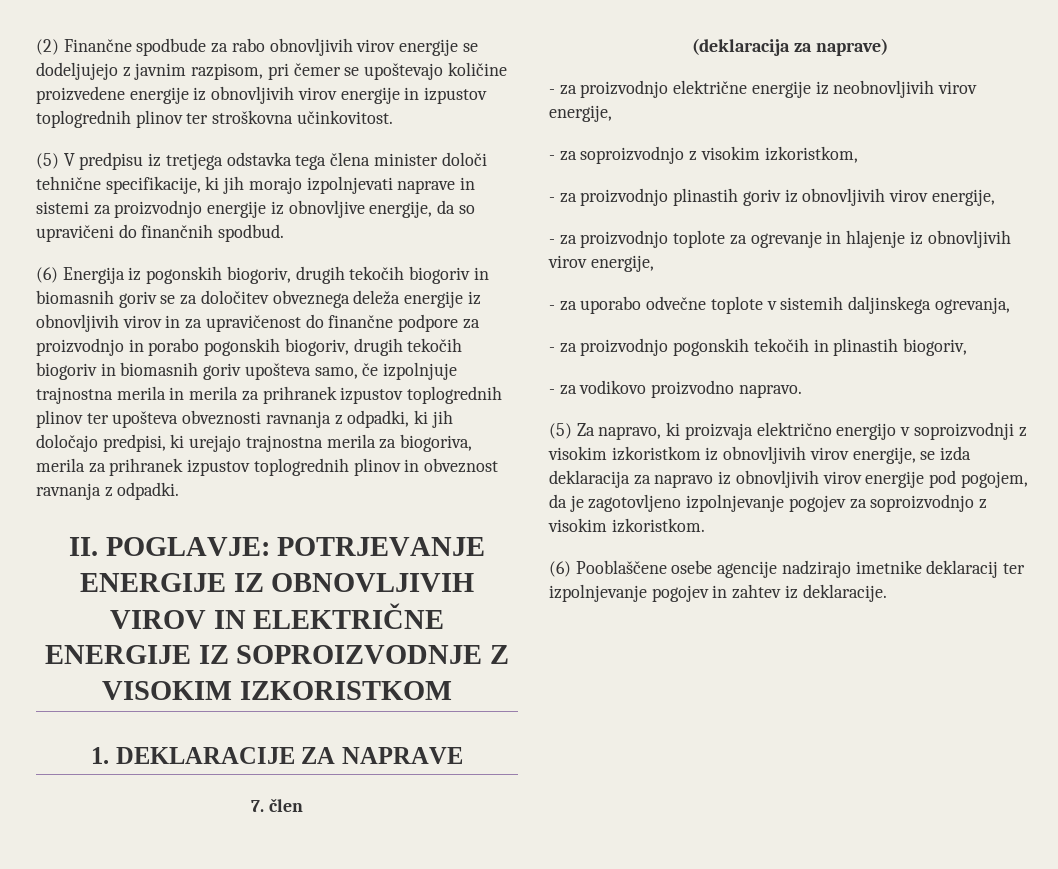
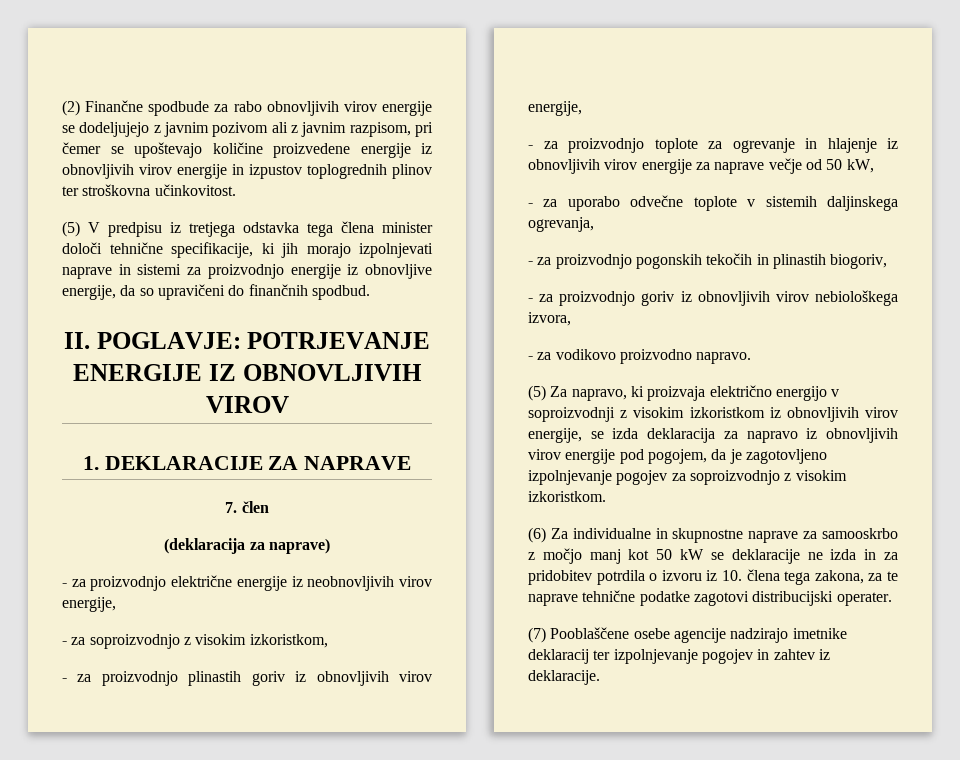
- (2) Finančne spodbude za rabo obnovljivih virov energije se dodeljujejo z javnim razpisom, pri čemer se upoštevajo količine proizvedene energije iz obnovljivih virov energije in izpustov toplogrednih plinov ter stroškovna učinkovitost.
+ (2) Finančne spodbude za rabo obnovljivih virov energije se dodeljujejo z javnim pozivom ali z javnim razpisom, pri čemer se upoštevajo količine proizvedene energije iz obnovljivih virov energije in izpustov toplogrednih plinov ter stroškovna učinkovitost.
- (6) Energija iz pogonskih biogoriv, drugih tekočih biogoriv in biomasnih goriv se za določitev obveznega deleža energije iz obnovljivih virov in za upravičenost do finančne podpore za proizvodnjo in porabo pogonskih biogoriv, drugih tekočih biogoriv in biomasnih goriv upošteva samo, če izpolnjuje trajnostna merila in merila za prihranek izpustov toplogrednih plinov ter upošteva obveznosti ravnanja z odpadki, ki jih določajo predpisi, ki urejajo trajnostna merila za biogoriva, merila za prihranek izpustov toplogrednih plinov in obveznost ravnanja z odpadki.
- II. POGLAVJE: POTRJEVANJE ENERGIJE IZ OBNOVLJIVIH VIROV IN ELEKTRIČNE ENERGIJE IZ SOPROIZVODNJE Z VISOKIM IZKORISTKOM
+ II. POGLAVJE: POTRJEVANJE ENERGIJE IZ OBNOVLJIVIH VIROV
- - za proizvodnjo toplote za ogrevanje in hlajenje iz obnovljivih virov energije,
+ - za proizvodnjo toplote za ogrevanje in hlajenje iz obnovljivih virov energije za naprave večje od 50 kW,
+ - za proizvodnjo goriv iz obnovljivih virov nebiološkega izvora,
- (6) Pooblaščene osebe agencije nadzirajo imetnike deklaracij ter izpolnjevanje pogojev in zahtev iz deklaracije.
+ (6) Za individualne in skupnostne naprave za samooskrbo z močjo manj kot 50 kW se deklaracije ne izda in za pridobitev potrdila o izvoru iz 10. člena tega zakona, za te naprave tehnične podatke zagotovi distribucijski operater.
+ (7) Pooblaščene osebe agencije nadzirajo imetnike deklaracij ter izpolnjevanje pogojev in zahtev iz deklaracije.

